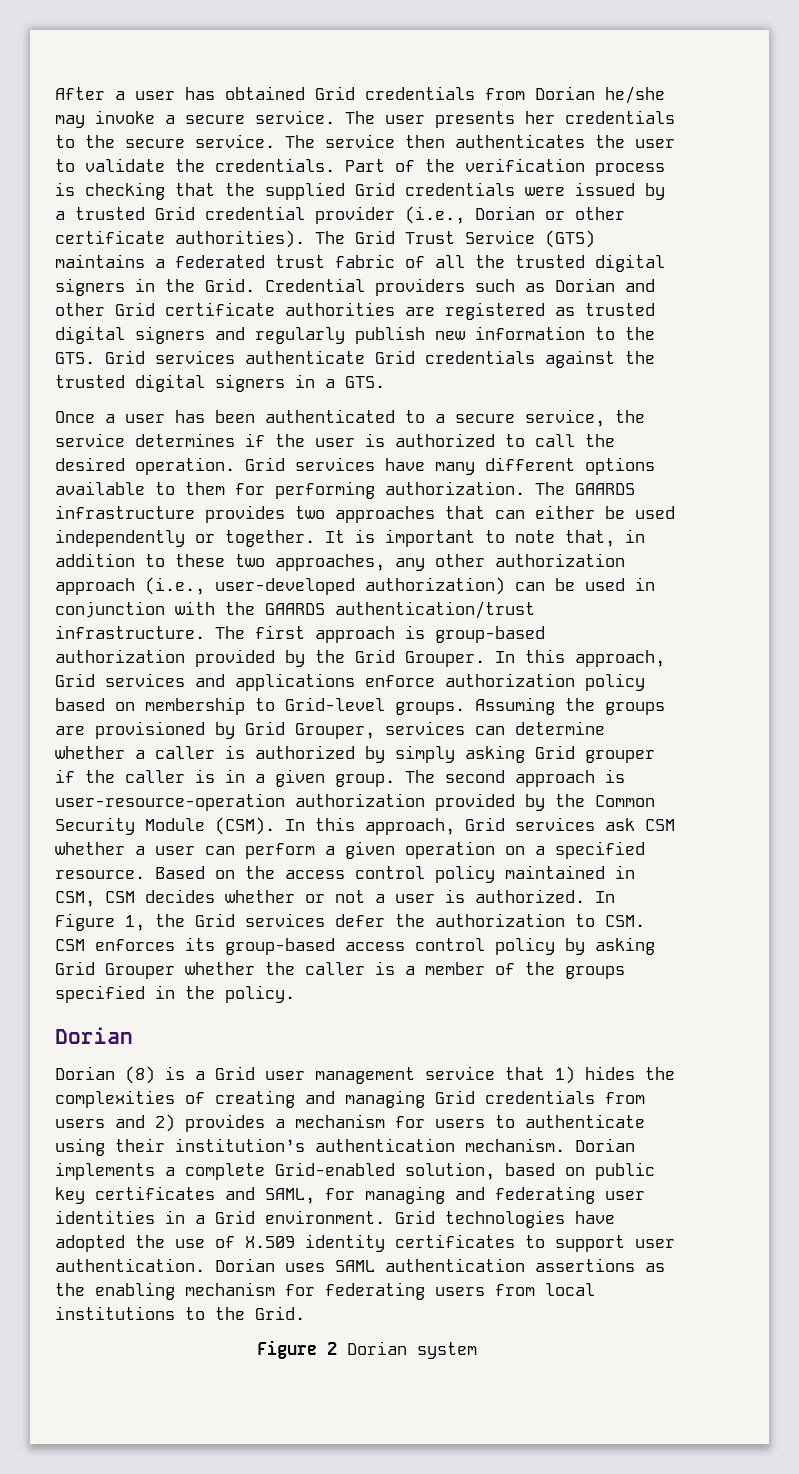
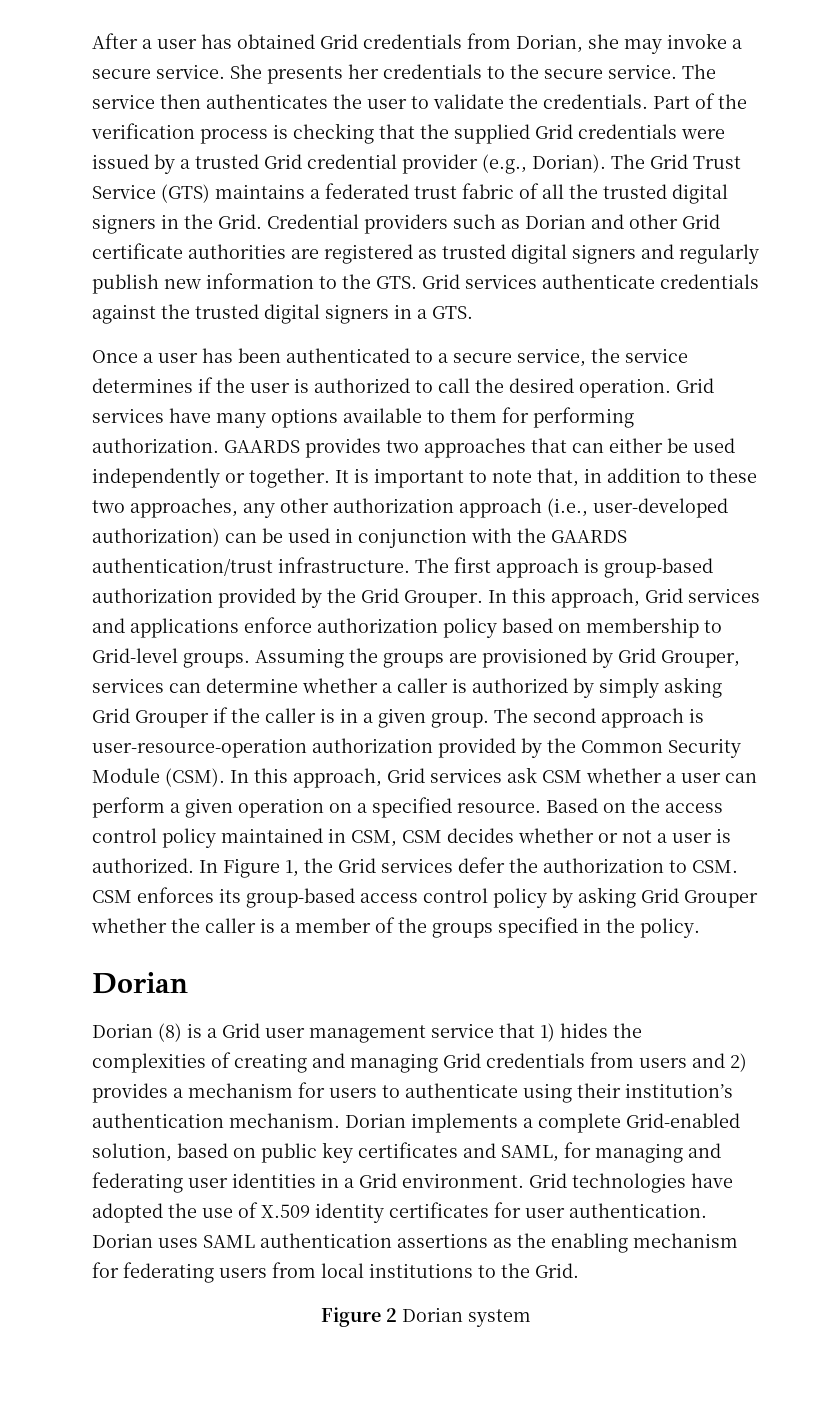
- After a user has obtained Grid credentials from Dorian he/she may invoke a secure service.
+ After a user has obtained Grid credentials from Dorian, she may invoke a secure service.
- The user presents her credentials to the secure service.
+ She presents her credentials to the secure service.
- Part of the verification process is checking that the supplied Grid credentials were issued by a trusted Grid credential provider (i.e., Dorian or other certificate authorities).
+ Part of the verification process is checking that the supplied Grid credentials were issued by a trusted Grid credential provider (e.g., Dorian).
- Credential providers such as Dorian and other Grid certificate authorities are registered as trusted digital signers and regularly publish new information to the GTS. Grid services authenticate Grid credentials against the trusted digital signers in a GTS.
+ Credential providers such as Dorian and other Grid certificate authorities are registered as trusted digital signers and regularly publish new information to the GTS. Grid services authenticate credentials against the trusted digital signers in a GTS.
- Grid services have many different options available to them for performing authorization.
+ Grid services have many options available to them for performing authorization.
- The GAARDS infrastructure provides two approaches that can either be used independently or together.
+ GAARDS provides two approaches that can either be used independently or together.
- Assuming the groups are provisioned by Grid Grouper, services can determine whether a caller is authorized by simply asking Grid grouper if the caller is in a given group.
+ Assuming the groups are provisioned by Grid Grouper, services can determine whether a caller is authorized by simply asking Grid Grouper if the caller is in a given group.
- Grid technologies have adopted the use of X.509 identity certificates to support user authentication.
+ Grid technologies have adopted the use of X.509 identity certificates for user authentication.

